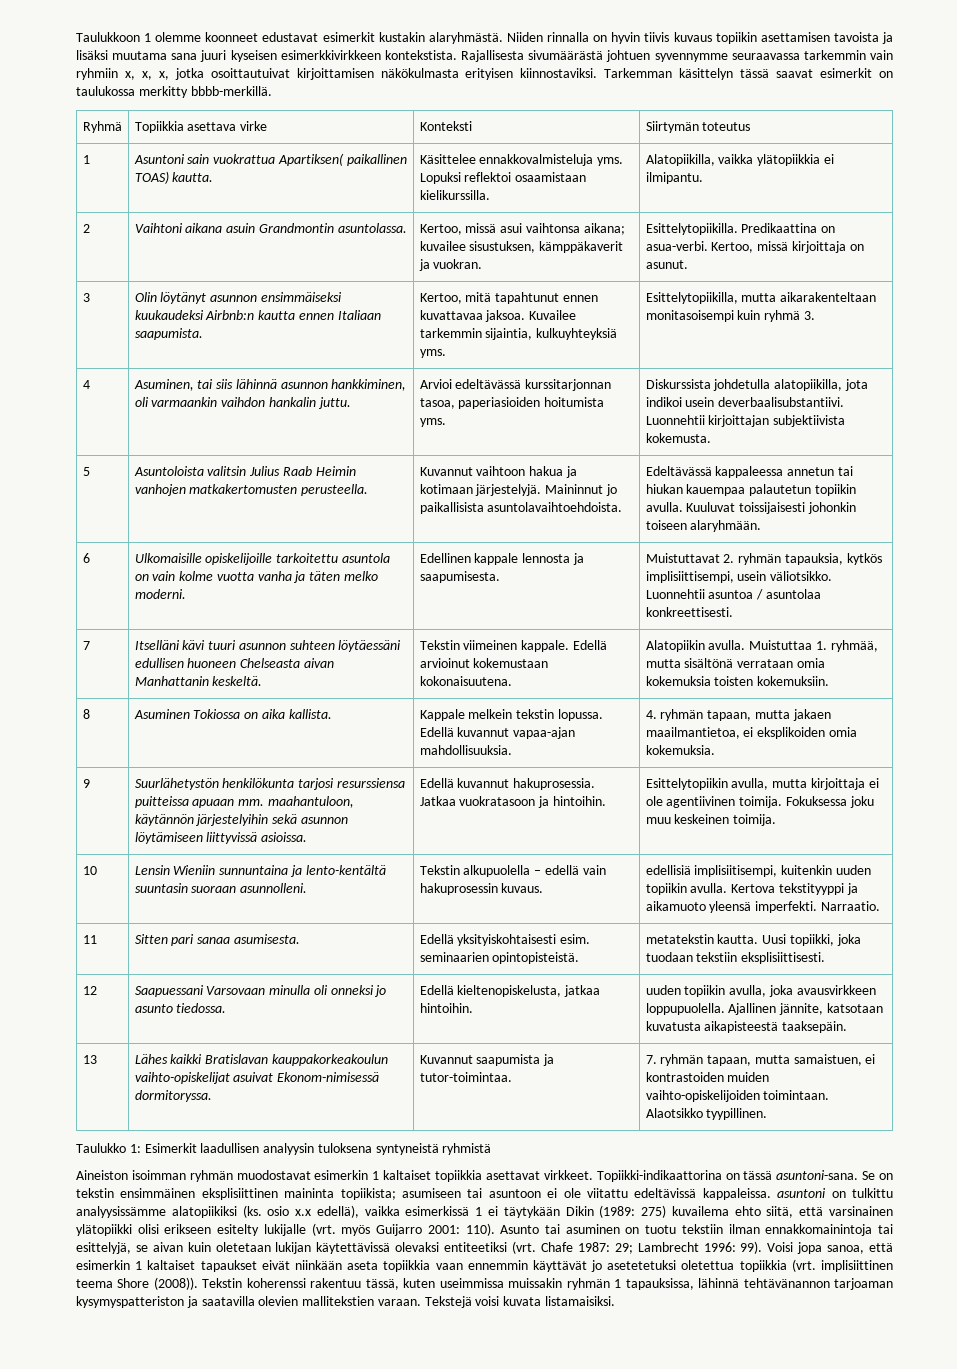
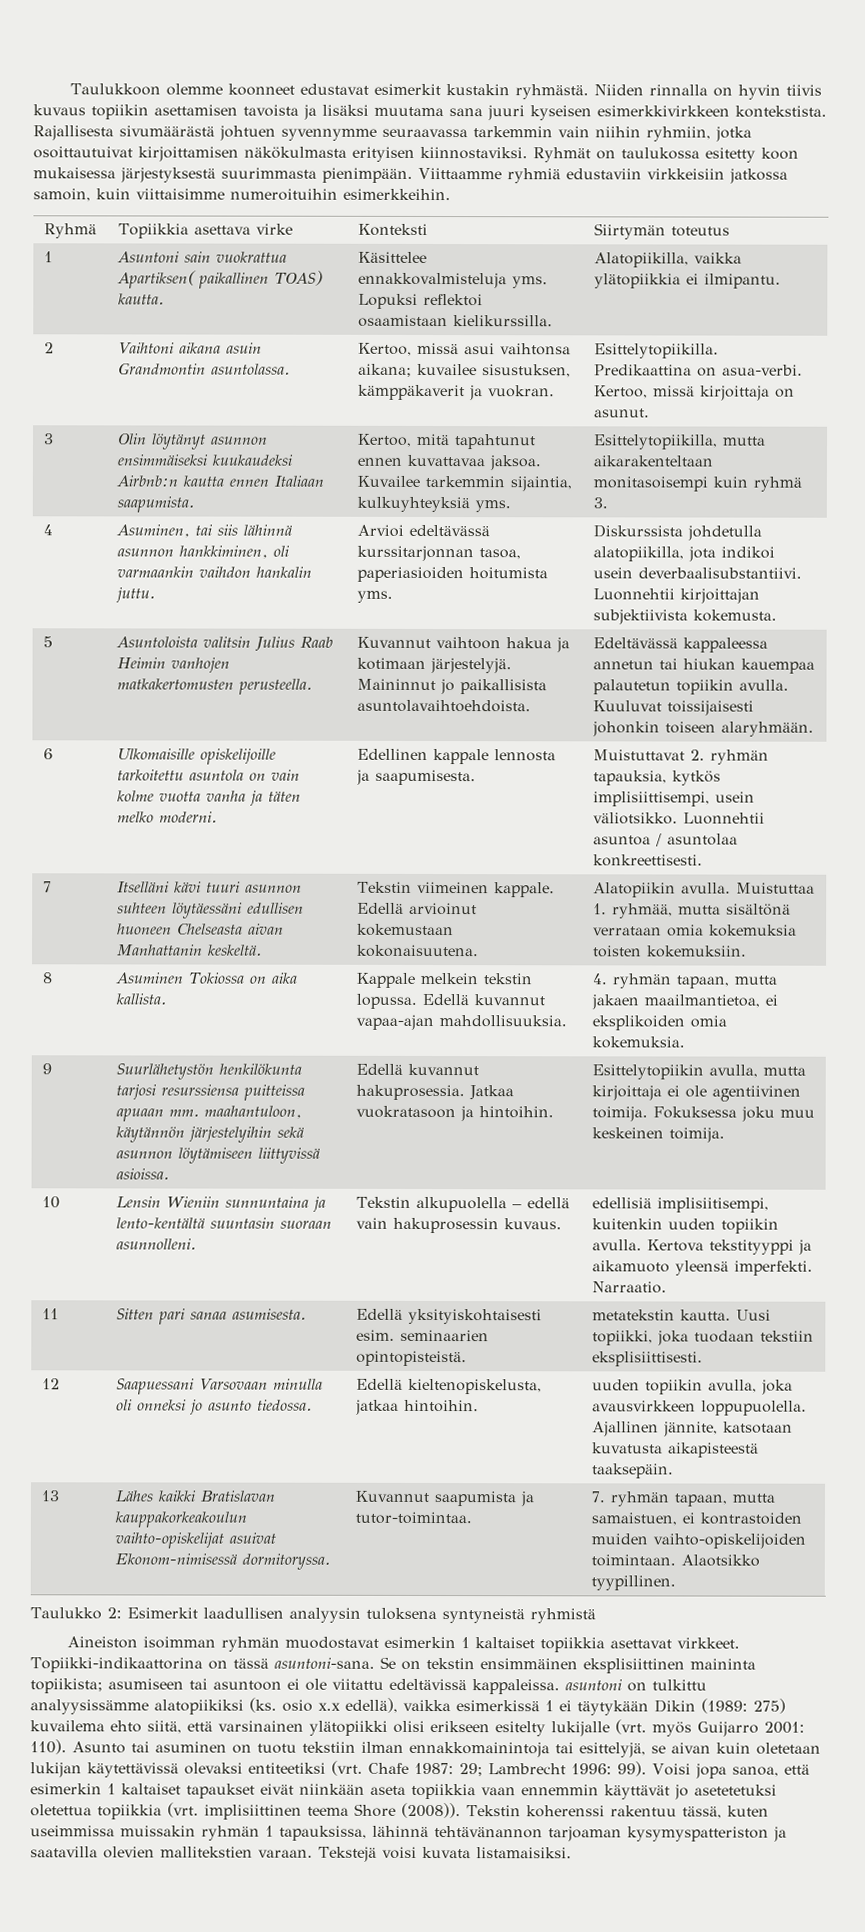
- Taulukkoon 1 olemme koonneet edustavat esimerkit kustakin alaryhmästä.
+ Taulukkoon olemme koonneet edustavat esimerkit kustakin ryhmästä.
- Rajallisesta sivumäärästä johtuen syvennymme seuraavassa tarkemmin vain ryhmiin x, x, x, jotka osoittautuivat kirjoittamisen näkökulmasta erityisen kiinnostaviksi.
+ Rajallisesta sivumäärästä johtuen syvennymme seuraavassa tarkemmin vain niihin ryhmiin, jotka osoittautuivat kirjoittamisen näkökulmasta erityisen kiinnostaviksi.
- Tarkemman käsittelyn tässä saavat esimerkit on taulukossa merkitty bbbb-merkillä.
+ Ryhmät on taulukossa esitetty koon mukaisessa järjestyksestä suurimmasta pienimpään. Viittaamme ryhmiä edustaviin virkkeisiin jatkossa samoin, kuin viittaisimme numeroituihin esimerkkeihin.
- Taulukko 1: Esimerkit laadullisen analyysin tuloksena syntyneistä ryhmistä
+ Taulukko 2: Esimerkit laadullisen analyysin tuloksena syntyneistä ryhmistä

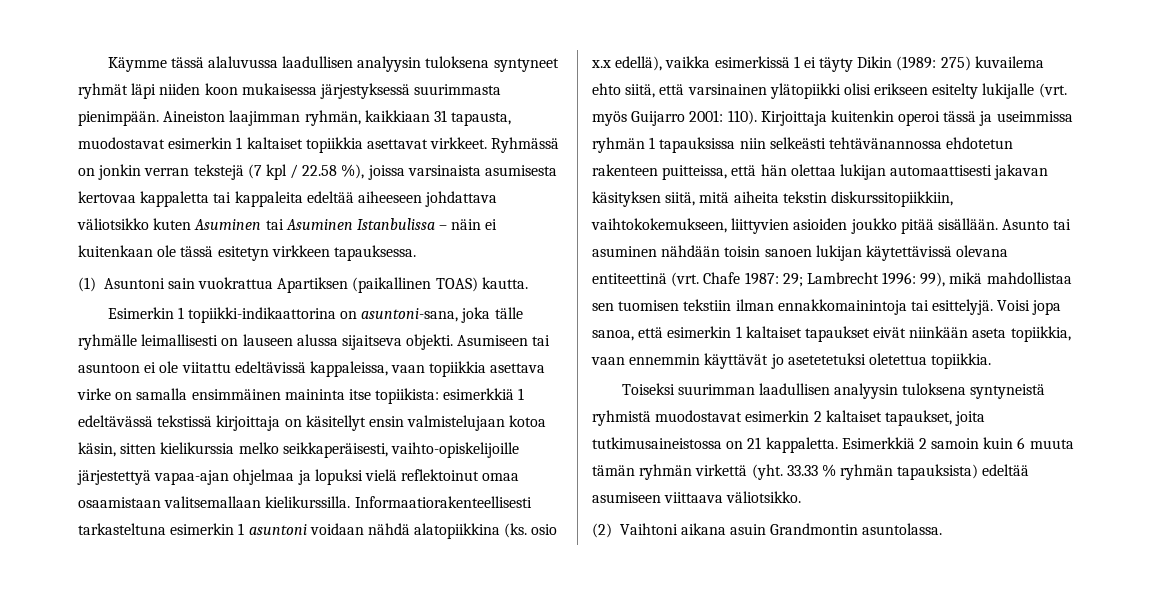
- Taulukkoon olemme koonneet edustavat esimerkit kustakin ryhmästä. Niiden rinnalla on hyvin tiivis kuvaus topiikin asettamisen tavoista ja lisäksi muutama sana juuri kyseisen esimerkkivirkkeen kontekstista. Rajallisesta sivumäärästä johtuen syvennymme seuraavassa tarkemmin vain niihin ryhmiin, jotka osoittautuivat kirjoittamisen näkökulmasta erityisen kiinnostaviksi. Ryhmät on taulukossa esitetty koon mukaisessa järjestyksestä suurimmasta pienimpään. Viittaamme ryhmiä edustaviin virkkeisiin jatkossa samoin, kuin viittaisimme numeroituihin esimerkkeihin.
- Ryhmä | Topiikkia asettava virke | Konteksti | Siirtymän toteutus
- 1 | Asuntoni sain vuokrattua Apartiksen( paikallinen TOAS) kautta. | Käsittelee ennakkovalmisteluja yms. Lopuksi reflektoi osaamistaan kielikurssilla. | Alatopiikilla, vaikka ylätopiikkia ei ilmipantu.
- 2 | Vaihtoni aikana asuin Grandmontin asuntolassa. | Kertoo, missä asui vaihtonsa aikana; kuvailee sisustuksen, kämppäkaverit ja vuokran. | Esittelytopiikilla. Predikaattina on asua-verbi. Kertoo, missä kirjoittaja on asunut.
- 3 | Olin löytänyt asunnon ensimmäiseksi kuukaudeksi Airbnb:n kautta ennen Italiaan saapumista. | Kertoo, mitä tapahtunut ennen kuvattavaa jaksoa. Kuvailee tarkemmin sijaintia, kulkuyhteyksiä yms. | Esittelytopiikilla, mutta aikarakenteltaan monitasoisempi kuin ryhmä 3.
- 4 | Asuminen, tai siis lähinnä asunnon hankkiminen, oli varmaankin vaihdon hankalin juttu. | Arvioi edeltävässä kurssitarjonnan tasoa, paperiasioiden hoitumista yms. | Diskurssista johdetulla alatopiikilla, jota indikoi usein deverbaalisubstantiivi. Luonnehtii kirjoittajan subjektiivista kokemusta.
- 5 | Asuntoloista valitsin Julius Raab Heimin vanhojen matkakertomusten perusteella. | Kuvannut vaihtoon hakua ja kotimaan järjestelyjä. Maininnut jo paikallisista asuntolavaihtoehdoista. | Edeltävässä kappaleessa annetun tai hiukan kauempaa palautetun topiikin avulla. Kuuluvat toissijaisesti johonkin toiseen alaryhmään.
- 6 | Ulkomaisille opiskelijoille tarkoitettu asuntola on vain kolme vuotta vanha ja täten melko moderni. | Edellinen kappale lennosta ja saapumisesta. | Muistuttavat 2. ryhmän tapauksia, kytkös implisiittisempi, usein väliotsikko. Luonnehtii asuntoa / asuntolaa konkreettisesti.
- 7 | Itselläni kävi tuuri asunnon suhteen löytäessäni edullisen huoneen Chelseasta aivan Manhattanin keskeltä. | Tekstin viimeinen kappale. Edellä arvioinut kokemustaan kokonaisuutena. | Alatopiikin avulla. Muistuttaa 1. ryhmää, mutta sisältönä verrataan omia kokemuksia toisten kokemuksiin.
- 8 | Asuminen Tokiossa on aika kallista. | Kappale melkein tekstin lopussa. Edellä kuvannut vapaa-ajan mahdollisuuksia. | 4. ryhmän tapaan, mutta jakaen maailmantietoa, ei eksplikoiden omia kokemuksia.
- 9 | Suurlähetystön henkilökunta tarjosi resurssiensa puitteissa apuaan mm. maahantuloon, käytännön järjestelyihin sekä asunnon löytämiseen liittyvissä asioissa. | Edellä kuvannut hakuprosessia. Jatkaa vuokratasoon ja hintoihin. | Esittelytopiikin avulla, mutta kirjoittaja ei ole agentiivinen toimija. Fokuksessa joku muu keskeinen toimija.
- 10 | Lensin Wieniin sunnuntaina ja lento-kentältä suuntasin suoraan asunnolleni. | Tekstin alkupuolella – edellä vain hakuprosessin kuvaus. | edellisiä implisiitisempi, kuitenkin uuden topiikin avulla. Kertova tekstityyppi ja aikamuoto yleensä imperfekti. Narraatio.
- 11 | Sitten pari sanaa asumisesta. | Edellä yksityiskohtaisesti esim. seminaarien opintopisteistä. | metatekstin kautta. Uusi topiikki, joka tuodaan tekstiin eksplisiittisesti.
- 12 | Saapuessani Varsovaan minulla oli onneksi jo asunto tiedossa. | Edellä kieltenopiskelusta, jatkaa hintoihin. | uuden topiikin avulla, joka avausvirkkeen loppupuolella. Ajallinen jännite, katsotaan kuvatusta aikapisteestä taaksepäin.
- 13 | Lähes kaikki Bratislavan kauppakorkeakoulun vaihto-opiskelijat asuivat Ekonom-nimisessä dormitoryssa. | Kuvannut saapumista ja tutor-toimintaa. | 7. ryhmän tapaan, mutta samaistuen, ei kontrastoiden muiden vaihto-opiskelijoiden toimintaan. Alaotsikko tyypillinen.
- Taulukko 2: Esimerkit laadullisen analyysin tuloksena syntyneistä ryhmistä
- Aineiston isoimman ryhmän muodostavat esimerkin 1 kaltaiset topiikkia asettavat virkkeet.
+ Käymme tässä alaluvussa laadullisen analyysin tuloksena syntyneet ryhmät läpi niiden koon mukaisessa järjestyksessä suurimmasta pienimpään. Aineiston laajimman ryhmän, kaikkiaan 31 tapausta, muodostavat esimerkin 1 kaltaiset topiikkia asettavat virkkeet.
- Topiikki-indikaattorina on tässä asuntoni-sana. Se on tekstin ensimmäinen eksplisiittinen maininta topiikista; asumiseen tai asuntoon ei ole viitattu edeltävissä kappaleissa. asuntoni on tulkittu analyysissämme alatopiikiksi (ks. osio x.x edellä), vaikka esimerkissä 1 ei täytykään Dikin (1989: 275) kuvailema ehto siitä, että varsinainen ylätopiikki olisi erikseen esitelty lukijalle (vrt. myös Guijarro 2001: 110).
+ Ryhmässä on jonkin verran tekstejä (7 kpl / 22.58 %), joissa varsinaista asumisesta kertovaa kappaletta tai kappaleita edeltää aiheeseen johdattava väliotsikko kuten Asuminen tai Asuminen Istanbulissa – näin ei kuitenkaan ole tässä esitetyn virkkeen tapauksessa.
+ (1) Asuntoni sain vuokrattua Apartiksen (paikallinen TOAS) kautta.
+ Esimerkin 1 topiikki-indikaattorina on asuntoni-sana, joka tälle ryhmälle leimallisesti on lauseen alussa sijaitseva objekti. Asumiseen tai asuntoon ei ole viitattu edeltävissä kappaleissa, vaan topiikkia asettava virke on samalla ensimmäinen maininta itse topiikista: esimerkkiä 1 edeltävässä tekstissä kirjoittaja on käsitellyt ensin valmistelujaan kotoa käsin, sitten kielikurssia melko seikkaperäisesti, vaihto-opiskelijoille järjestettyä vapaa-ajan ohjelmaa ja lopuksi vielä reflektoinut omaa osaamistaan valitsemallaan kielikurssilla. Informaatiorakenteellisesti tarkasteltuna esimerkin 1 asuntoni voidaan nähdä alatopiikkina (ks. osio x.x edellä), vaikka esimerkissä 1 ei täyty Dikin (1989: 275) kuvailema ehto siitä, että varsinainen ylätopiikki olisi erikseen esitelty lukijalle (vrt. myös Guijarro 2001: 110).
- Asunto tai asuminen on tuotu tekstiin ilman ennakkomainintoja tai esittelyjä, se aivan kuin oletetaan lukijan käytettävissä olevaksi entiteetiksi (vrt.
+ Kirjoittaja kuitenkin operoi tässä ja useimmissa ryhmän 1 tapauksissa niin selkeästi tehtävänannossa ehdotetun rakenteen puitteissa, että hän olettaa lukijan automaattisesti jakavan käsityksen siitä, mitä aiheita tekstin diskurssitopiikkiin, vaihtokokemukseen, liittyvien asioiden joukko pitää sisällään. Asunto tai asuminen nähdään toisin sanoen lukijan käytettävissä olevana entiteettinä (vrt.
- Chafe 1987: 29; Lambrecht 1996: 99).
+ Chafe 1987: 29; Lambrecht 1996: 99), mikä mahdollistaa sen tuomisen tekstiin ilman ennakkomainintoja tai esittelyjä.
- Voisi jopa sanoa, että esimerkin 1 kaltaiset tapaukset eivät niinkään aseta topiikkia vaan ennemmin käyttävät jo asetetetuksi oletettua topiikkia (vrt. implisiittinen teema Shore (2008)). Tekstin koherenssi rakentuu tässä, kuten useimmissa muissakin ryhmän 1 tapauksissa, lähinnä tehtävänannon tarjoaman kysymyspatteriston ja saatavilla olevien mallitekstien varaan. Tekstejä voisi kuvata listamaisiksi.
+ Voisi jopa sanoa, että esimerkin 1 kaltaiset tapaukset eivät niinkään aseta topiikkia, vaan ennemmin käyttävät jo asetetetuksi oletettua topiikkia.
+ Toiseksi suurimman laadullisen analyysin tuloksena syntyneistä ryhmistä muodostavat esimerkin 2 kaltaiset tapaukset, joita tutkimusaineistossa on 21 kappaletta. Esimerkkiä 2 samoin kuin 6 muuta tämän ryhmän virkettä (yht. 33.33 % ryhmän tapauksista) edeltää asumiseen viittaava väliotsikko.
+ (2) Vaihtoni aikana asuin Grandmontin asuntolassa.

